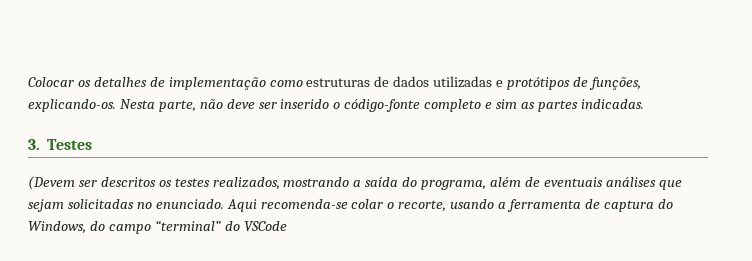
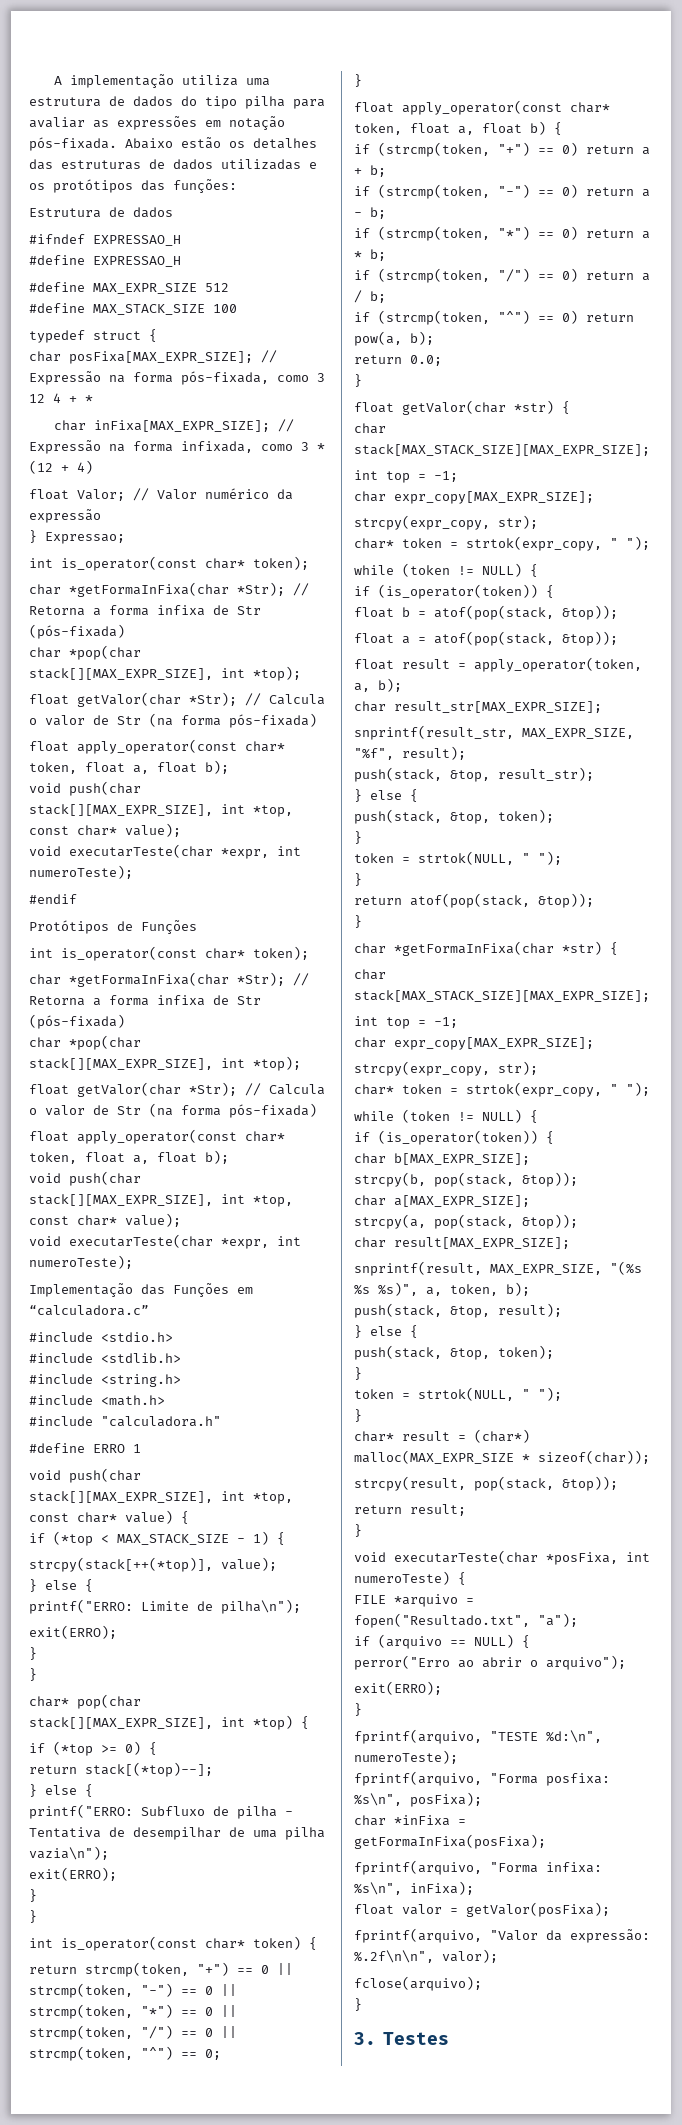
- Colocar os detalhes de implementação como estruturas de dados utilizadas e protótipos de funções, explicando-os. Nesta parte, não deve ser inserido o código-fonte completo e sim as partes indicadas.
+ A implementação utiliza uma estrutura de dados do tipo pilha para avaliar as expressões em notação pós-fixada. Abaixo estão os detalhes das estruturas de dados utilizadas e os protótipos das funções:
+ Estrutura de dados
+ #ifndef EXPRESSAO_H
+ #define EXPRESSAO_H
+ #define MAX_EXPR_SIZE 512
+ #define MAX_STACK_SIZE 100
+ typedef struct {
+ char posFixa[MAX_EXPR_SIZE]; // Expressão na forma pós-fixada, como 3 12 4 + *
+ char inFixa[MAX_EXPR_SIZE]; // Expressão na forma infixada, como 3 * (12 + 4)
+ float Valor; // Valor numérico da expressão
+ } Expressao;
+ int is_operator(const char* token);
+ char *getFormaInFixa(char *Str); // Retorna a forma infixa de Str (pós-fixada)
+ char *pop(char stack[][MAX_EXPR_SIZE], int *top);
+ float getValor(char *Str); // Calcula o valor de Str (na forma pós-fixada)
+ float apply_operator(const char* token, float a, float b);
+ void push(char stack[][MAX_EXPR_SIZE], int *top, const char* value);
+ void executarTeste(char *expr, int numeroTeste);
+ #endif
+ Protótipos de Funções
+ int is_operator(const char* token);
+ char *getFormaInFixa(char *Str); // Retorna a forma infixa de Str (pós-fixada)
+ char *pop(char stack[][MAX_EXPR_SIZE], int *top);
+ float getValor(char *Str); // Calcula o valor de Str (na forma pós-fixada)
+ float apply_operator(const char* token, float a, float b);
+ void push(char stack[][MAX_EXPR_SIZE], int *top, const char* value);
+ void executarTeste(char *expr, int numeroTeste);
+ Implementação das Funções em “calculadora.c”
+ #include <stdio.h>
+ #include <stdlib.h>
+ #include <string.h>
+ #include <math.h>
+ #include "calculadora.h"
+ #define ERRO 1
+ void push(char stack[][MAX_EXPR_SIZE], int *top, const char* value) {
+ if (*top < MAX_STACK_SIZE - 1) {
+ strcpy(stack[++(*top)], value);
+ } else {
+ printf("ERRO: Limite de pilha\n");
+ exit(ERRO);
+ }
+ }
+ char* pop(char stack[][MAX_EXPR_SIZE], int *top) {
+ if (*top >= 0) {
+ return stack[(*top)--];
+ } else {
+ printf("ERRO: Subfluxo de pilha - Tentativa de desempilhar de uma pilha vazia\n");
+ exit(ERRO);
+ }
+ }
+ int is_operator(const char* token) {
+ return strcmp(token, "+") == 0 || strcmp(token, "-") == 0 || strcmp(token, "*") == 0 || strcmp(token, "/") == 0 || strcmp(token, "^") == 0;
+ }
+ float apply_operator(const char* token, float a, float b) {
+ if (strcmp(token, "+") == 0) return a + b;
+ if (strcmp(token, "-") == 0) return a - b;
+ if (strcmp(token, "*") == 0) return a * b;
+ if (strcmp(token, "/") == 0) return a / b;
+ if (strcmp(token, "^") == 0) return pow(a, b);
+ return 0.0;
+ }
+ float getValor(char *str) {
+ char stack[MAX_STACK_SIZE][MAX_EXPR_SIZE];
+ int top = -1;
+ char expr_copy[MAX_EXPR_SIZE];
+ strcpy(expr_copy, str);
+ char* token = strtok(expr_copy, " ");
+ while (token != NULL) {
+ if (is_operator(token)) {
+ float b = atof(pop(stack, &top));
+ float a = atof(pop(stack, &top));
+ float result = apply_operator(token, a, b);
+ char result_str[MAX_EXPR_SIZE];
+ snprintf(result_str, MAX_EXPR_SIZE, "%f", result);
+ push(stack, &top, result_str);
+ } else {
+ push(stack, &top, token);
+ }
+ token = strtok(NULL, " ");
+ }
+ return atof(pop(stack, &top));
+ }
+ char *getFormaInFixa(char *str) {
+ char stack[MAX_STACK_SIZE][MAX_EXPR_SIZE];
+ int top = -1;
+ char expr_copy[MAX_EXPR_SIZE];
+ strcpy(expr_copy, str);
+ char* token = strtok(expr_copy, " ");
+ while (token != NULL) {
+ if (is_operator(token)) {
+ char b[MAX_EXPR_SIZE];
+ strcpy(b, pop(stack, &top));
+ char a[MAX_EXPR_SIZE];
+ strcpy(a, pop(stack, &top));
+ char result[MAX_EXPR_SIZE];
+ snprintf(result, MAX_EXPR_SIZE, "(%s %s %s)", a, token, b);
+ push(stack, &top, result);
+ } else {
+ push(stack, &top, token);
+ }
+ token = strtok(NULL, " ");
+ }
+ char* result = (char*) malloc(MAX_EXPR_SIZE * sizeof(char));
+ strcpy(result, pop(stack, &top));
+ return result;
+ }
+ void executarTeste(char *posFixa, int numeroTeste) {
+ FILE *arquivo = fopen("Resultado.txt", "a");
+ if (arquivo == NULL) {
+ perror("Erro ao abrir o arquivo");
+ exit(ERRO);
+ }
+ fprintf(arquivo, "TESTE %d:\n", numeroTeste);
+ fprintf(arquivo, "Forma posfixa: %s\n", posFixa);
+ char *inFixa = getFormaInFixa(posFixa);
+ fprintf(arquivo, "Forma infixa: %s\n", inFixa);
+ float valor = getValor(posFixa);
+ fprintf(arquivo, "Valor da expressão: %.2f\n\n", valor);
+ fclose(arquivo);
+ }
  3. Testes
- (Devem ser descritos os testes realizados, mostrando a saída do programa, além de eventuais análises que sejam solicitadas no enunciado. Aqui recomenda-se colar o recorte, usando a ferramenta de captura do Windows, do campo “terminal” do VSCode

